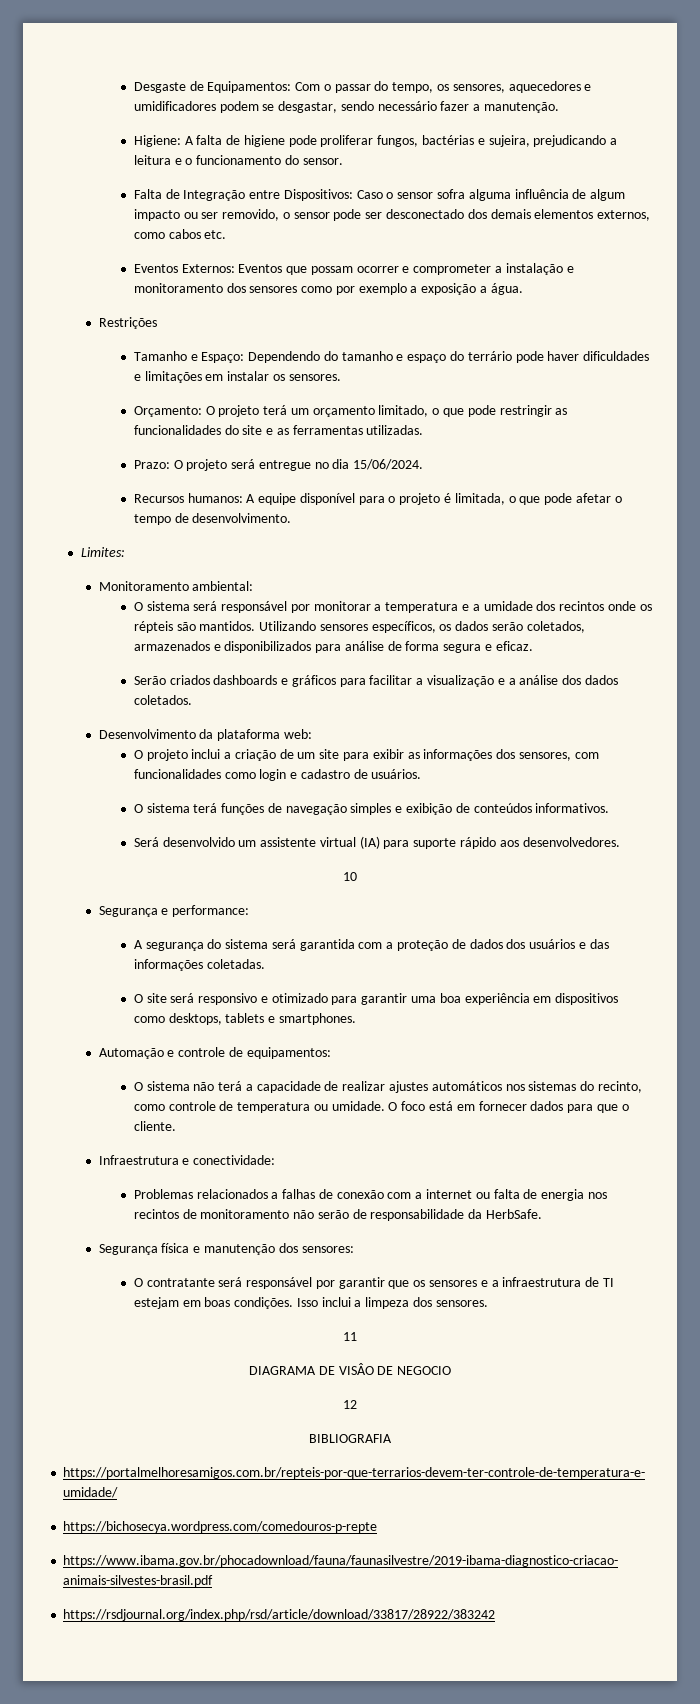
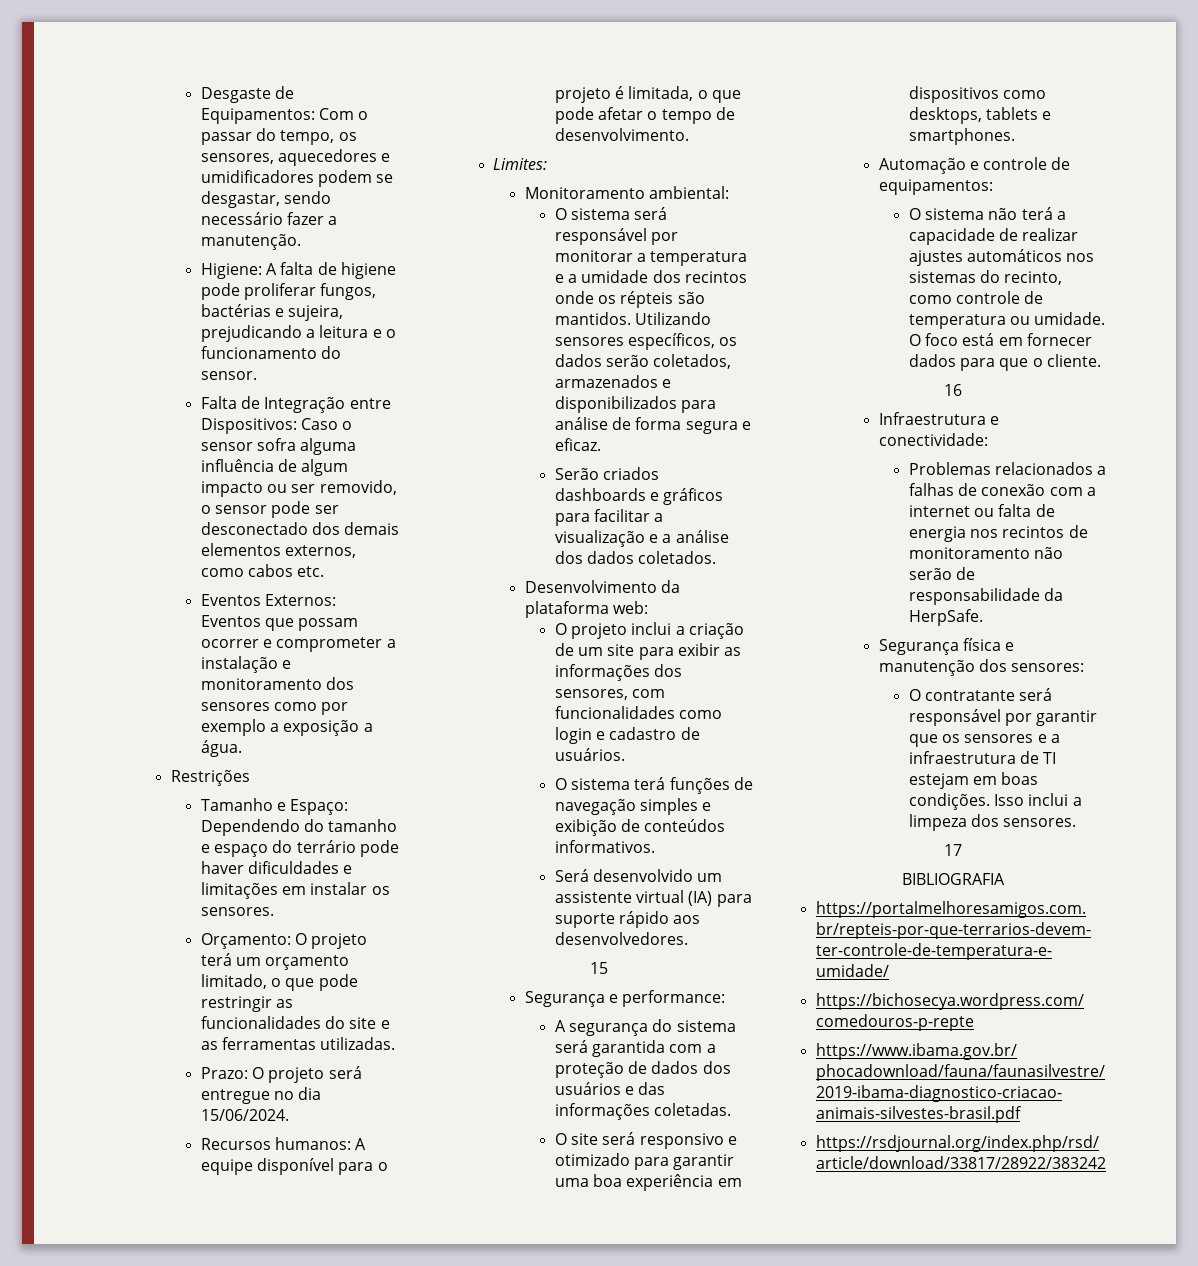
- 10
+ 15
+ 16
- Problemas relacionados a falhas de conexão com a internet ou falta de energia nos recintos de monitoramento não serão de responsabilidade da HerbSafe.
+ Problemas relacionados a falhas de conexão com a internet ou falta de energia nos recintos de monitoramento não serão de responsabilidade da HerpSafe.
- 11
- DIAGRAMA DE VISÂO DE NEGOCIO
- 12
+ 17

